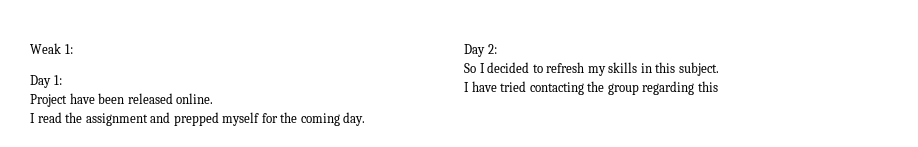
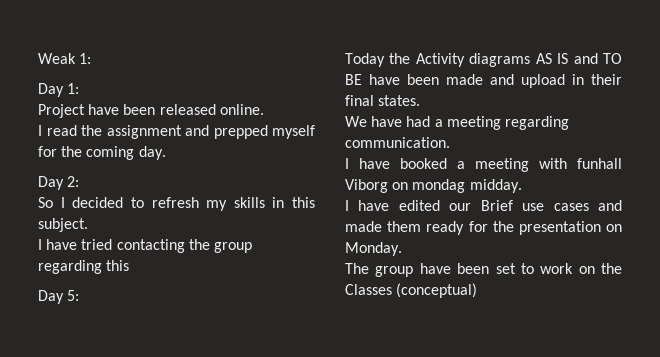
+ Day 5:
+ Today the Activity diagrams AS IS and TO BE have been made and upload in their final states.
+ We have had a meeting regarding communication.
+ I have booked a meeting with funhall Viborg on mondag midday.
+ I have edited our Brief use cases and made them ready for the presentation on Monday.
+ The group have been set to work on the Classes (conceptual)

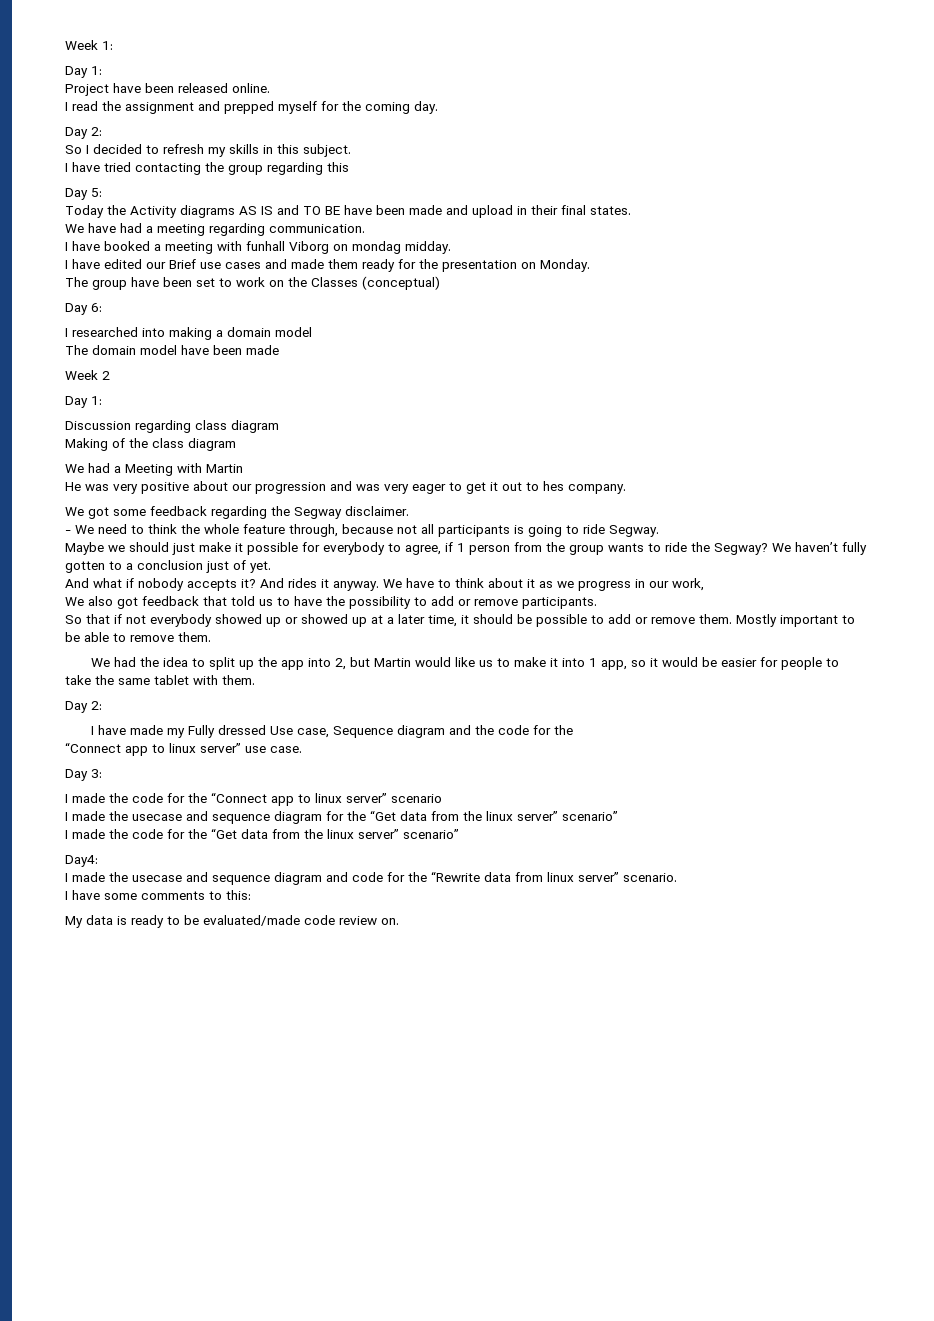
- Weak 1:
+ Week 1:
+ Day 6:
+ I researched into making a domain model
+ The domain model have been made
+ Week 2
+ Day 1:
+ Discussion regarding class diagram
+ Making of the class diagram
+ We had a Meeting with Martin
+ He was very positive about our progression and was very eager to get it out to hes company.
+ We got some feedback regarding the Segway disclaimer.
+ - We need to think the whole feature through, because not all participants is going to ride Segway.
+ Maybe we should just make it possible for everybody to agree, if 1 person from the group wants to ride the Segway? We haven’t fully gotten to a conclusion just of yet.
+ And what if nobody accepts it? And rides it anyway. We have to think about it as we progress in our work,
+ We also got feedback that told us to have the possibility to add or remove participants.
+ So that if not everybody showed up or showed up at a later time, it should be possible to add or remove them. Mostly important to be able to remove them.
+ We had the idea to split up the app into 2, but Martin would like us to make it into 1 app, so it would be easier for people to take the same tablet with them.
+ Day 2:
+ I have made my Fully dressed Use case, Sequence diagram and the code for the
+ “Connect app to linux server” use case.
+ Day 3:
+ I made the code for the “Connect app to linux server” scenario
+ I made the usecase and sequence diagram for the “Get data from the linux server” scenario”
+ I made the code for the “Get data from the linux server” scenario”
+ Day4:
+ I made the usecase and sequence diagram and code for the “Rewrite data from linux server” scenario.
+ I have some comments to this:
+ My data is ready to be evaluated/made code review on.

